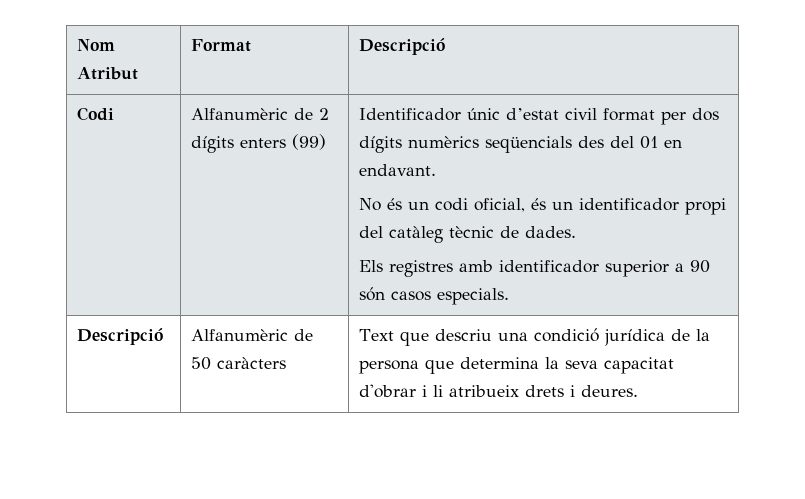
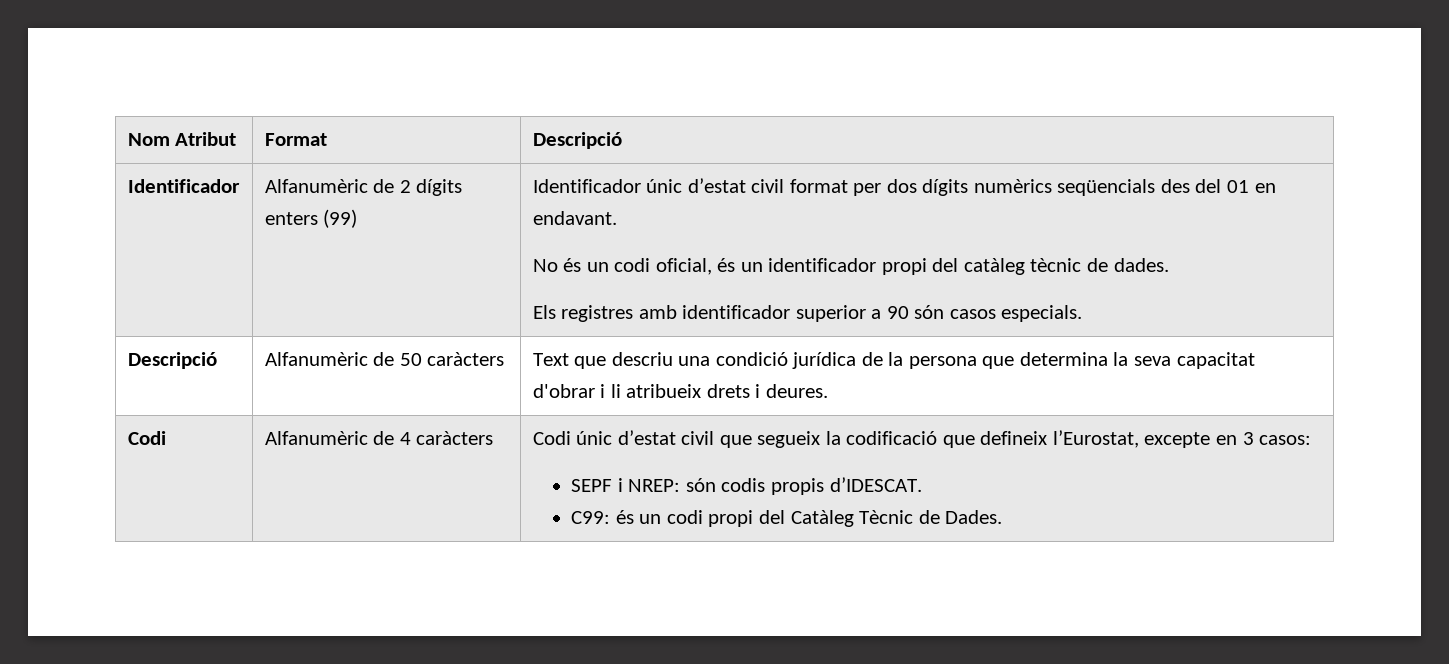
  Nom Atribut | Format | Descripció
- Codi
+ Identificador
+ Codi | Alfanumèric de 4 caràcters | Codi únic d’estat civil que segueix la codificació que defineix l’Eurostat, excepte en 3 casos:
+ SEPF i NREP: són codis propis d’IDESCAT.
+ C99: és un codi propi del Catàleg Tècnic de Dades.

